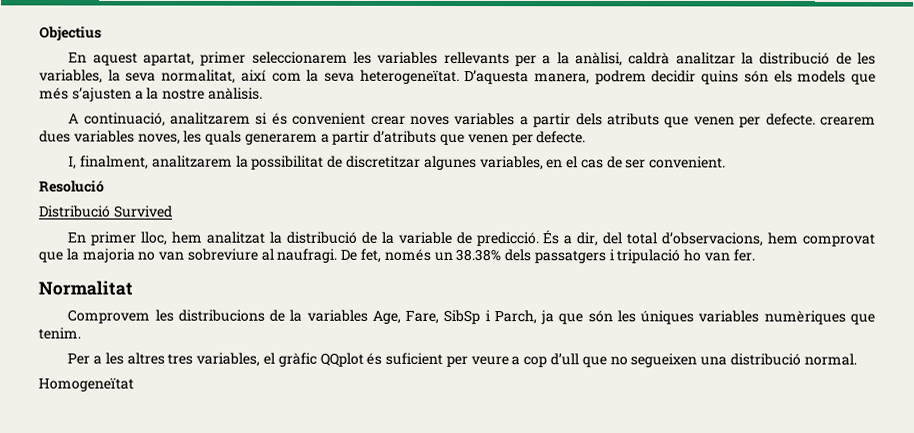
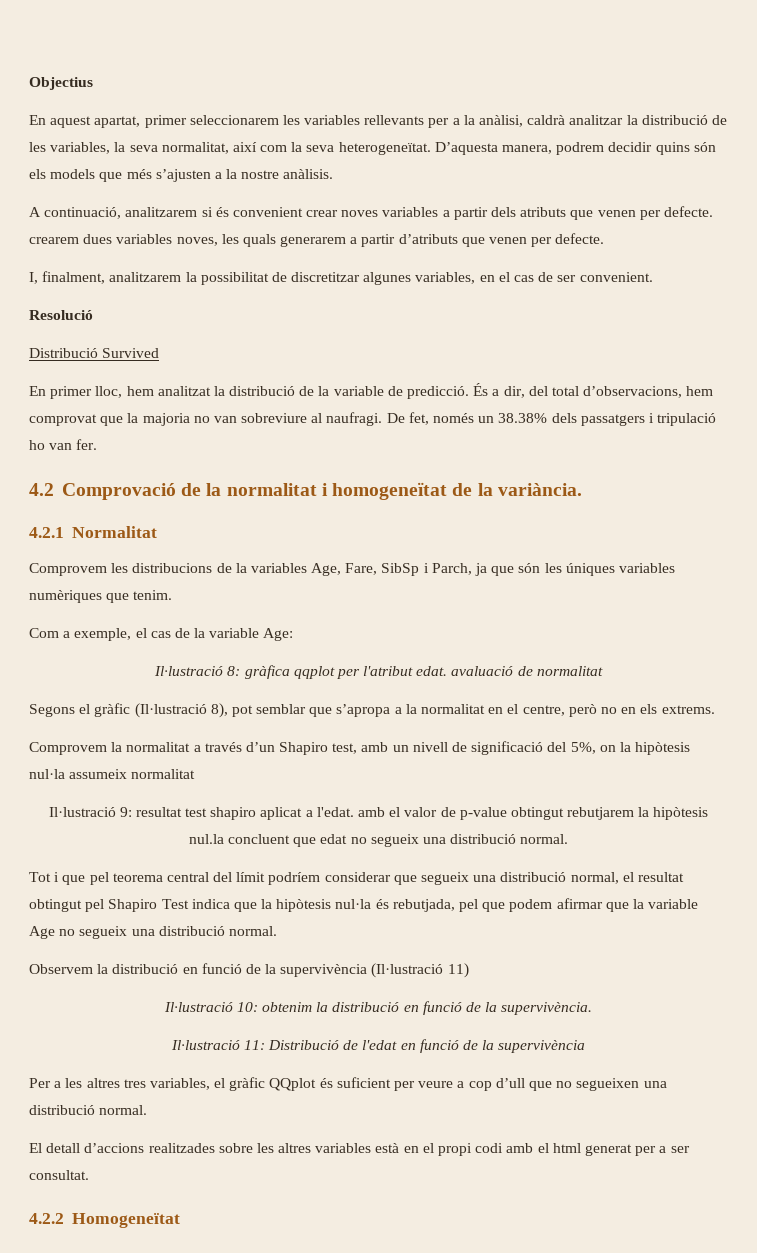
- Normalitat
+ 4.2 Comprovació de la normalitat i homogeneïtat de la variància.
+ 4.2.1 Normalitat
+ Com a exemple, el cas de la variable Age:
+ Il·lustració 8: gràfica qqplot per l'atribut edat. avaluació de normalitat
+ Segons el gràfic (Il·lustració 8), pot semblar que s’apropa a la normalitat en el centre, però no en els extrems.
+ Comprovem la normalitat a través d’un Shapiro test, amb un nivell de significació del 5%, on la hipòtesis nul·la assumeix normalitat
+ Il·lustració 9: resultat test shapiro aplicat a l'edat. amb el valor de p-value obtingut rebutjarem la hipòtesis nul.la concluent que edat no segueix una distribució normal.
+ Tot i que pel teorema central del límit podríem considerar que segueix una distribució normal, el resultat obtingut pel Shapiro Test indica que la hipòtesis nul·la és rebutjada, pel que podem afirmar que la variable Age no segueix una distribució normal.
+ Observem la distribució en funció de la supervivència (Il·lustració 11)
+ Il·lustració 10: obtenim la distribució en funció de la supervivència.
+ Il·lustració 11: Distribució de l'edat en funció de la supervivència
- Homogeneïtat
+ El detall d’accions realitzades sobre les altres variables està en el propi codi amb el html generat per a ser consultat.
+ 4.2.2 Homogeneïtat

